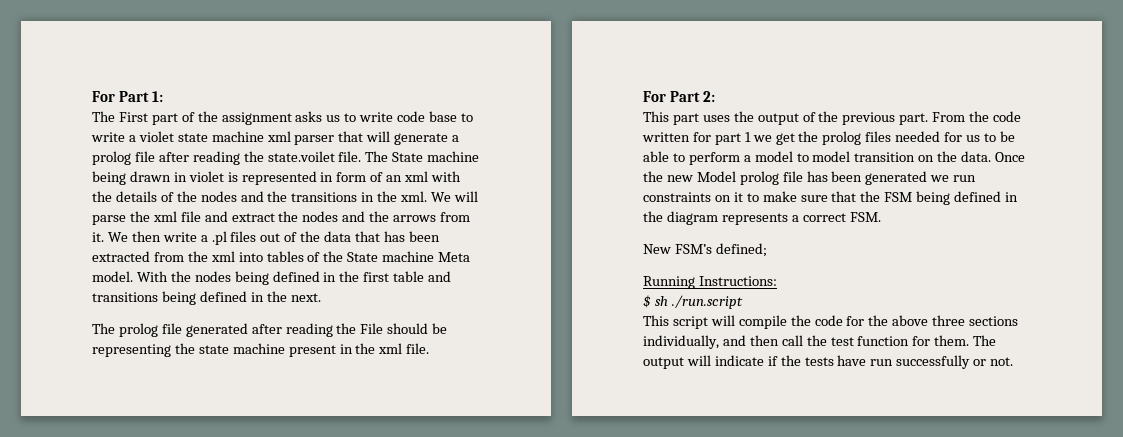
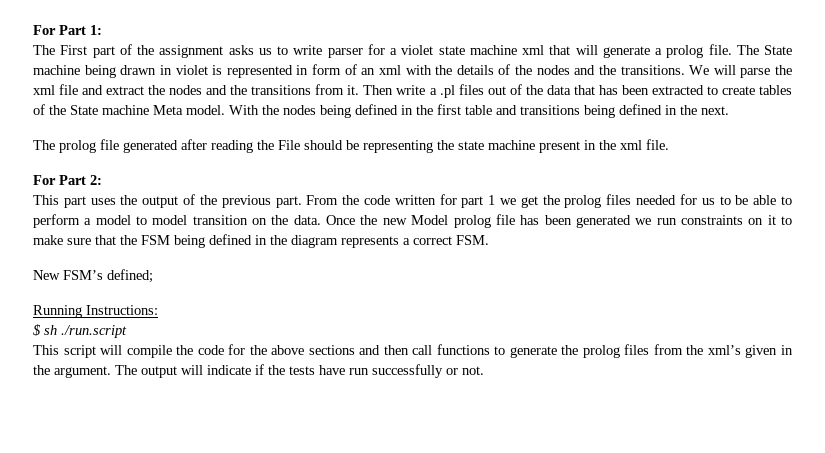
- The First part of the assignment asks us to write code base to write a violet state machine xml parser that will generate a prolog file after reading the state.voilet file.
+ The First part of the assignment asks us to write parser for a violet state machine xml that will generate a prolog file.
- The State machine being drawn in violet is represented in form of an xml with the details of the nodes and the transitions in the xml.
+ The State machine being drawn in violet is represented in form of an xml with the details of the nodes and the transitions.
- We will parse the xml file and extract the nodes and the arrows from it.
+ We will parse the xml file and extract the nodes and the transitions from it.
- We then write a .pl files out of the data that has been extracted from the xml into tables of the State machine Meta model.
+ Then write a .pl files out of the data that has been extracted to create tables of the State machine Meta model.
- This script will compile the code for the above three sections individually, and then call the test function for them.
+ This script will compile the code for the above sections and then call functions to generate the prolog files from the xml’s given in the argument.

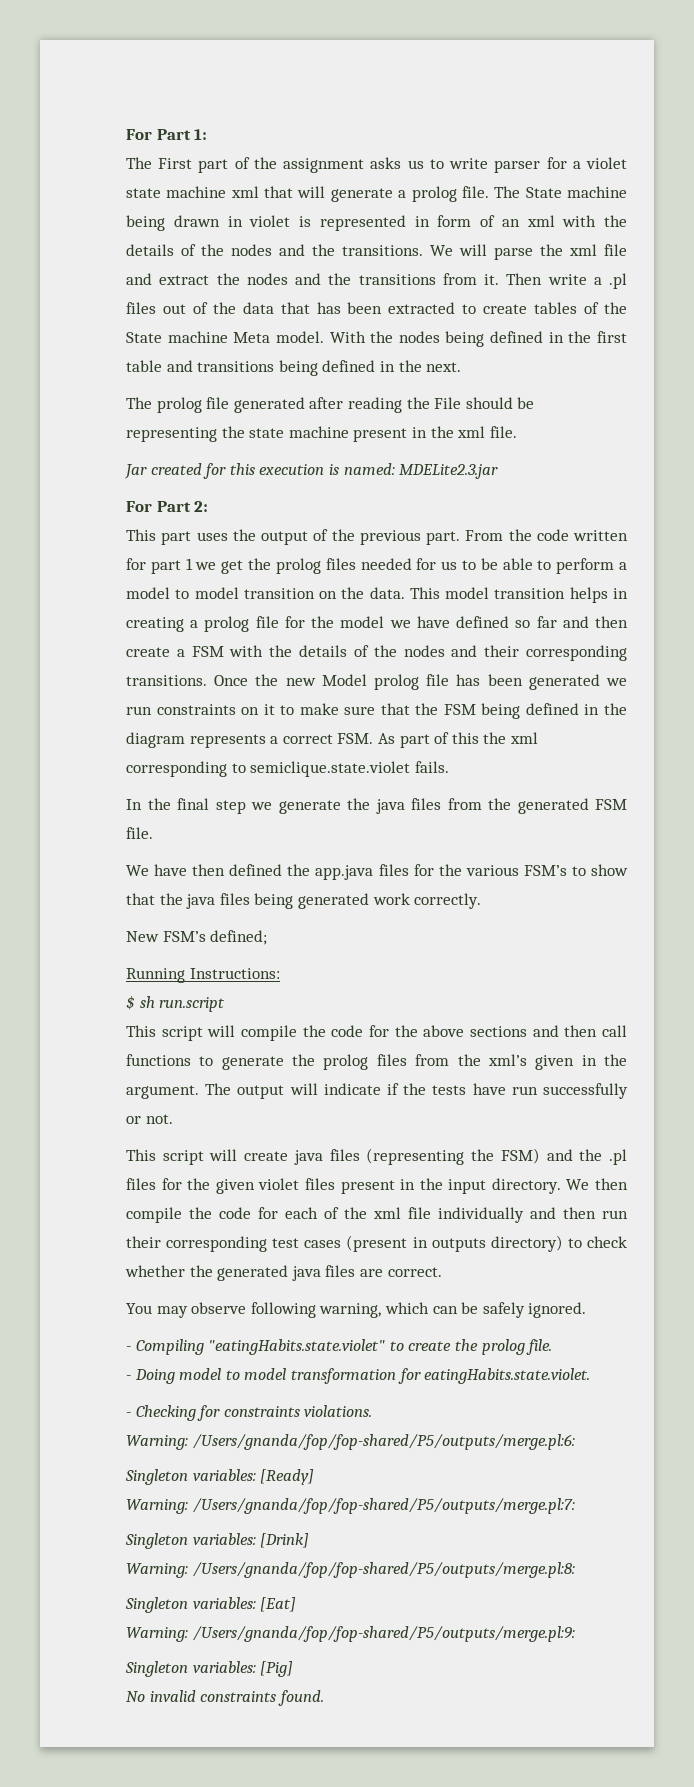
+ Jar created for this execution is named: MDELite2.3.jar
+ This model transition helps in creating a prolog file for the model we have defined so far and then create a FSM with the details of the nodes and their corresponding transitions.
- Once the new Model prolog file has been generated we run constraints on it to make sure that the FSM being defined in the diagram represents a correct FSM.
+ Once the new Model prolog file has been generated we run constraints on it to make sure that the FSM being defined in the diagram represents a correct FSM. As part of this the xml corresponding to semiclique.state.violet fails.
+ In the final step we generate the java files from the generated FSM file.
+ We have then defined the app.java files for the various FSM’s to show that the java files being generated work correctly.
- $ sh ./run.script
+ $ sh run.script
+ This script will create java files (representing the FSM) and the .pl files for the given violet files present in the input directory. We then compile the code for each of the xml file individually and then run their corresponding test cases (present in outputs directory) to check whether the generated java files are correct.
+ You may observe following warning, which can be safely ignored.
+ - Compiling "eatingHabits.state.violet" to create the prolog file.
+ - Doing model to model transformation for eatingHabits.state.violet.
+ - Checking for constraints violations.
+ Warning: /Users/gnanda/fop/fop-shared/P5/outputs/merge.pl:6:
+ Singleton variables: [Ready]
+ Warning: /Users/gnanda/fop/fop-shared/P5/outputs/merge.pl:7:
+ Singleton variables: [Drink]
+ Warning: /Users/gnanda/fop/fop-shared/P5/outputs/merge.pl:8:
+ Singleton variables: [Eat]
+ Warning: /Users/gnanda/fop/fop-shared/P5/outputs/merge.pl:9:
+ Singleton variables: [Pig]
+ No invalid constraints found.

